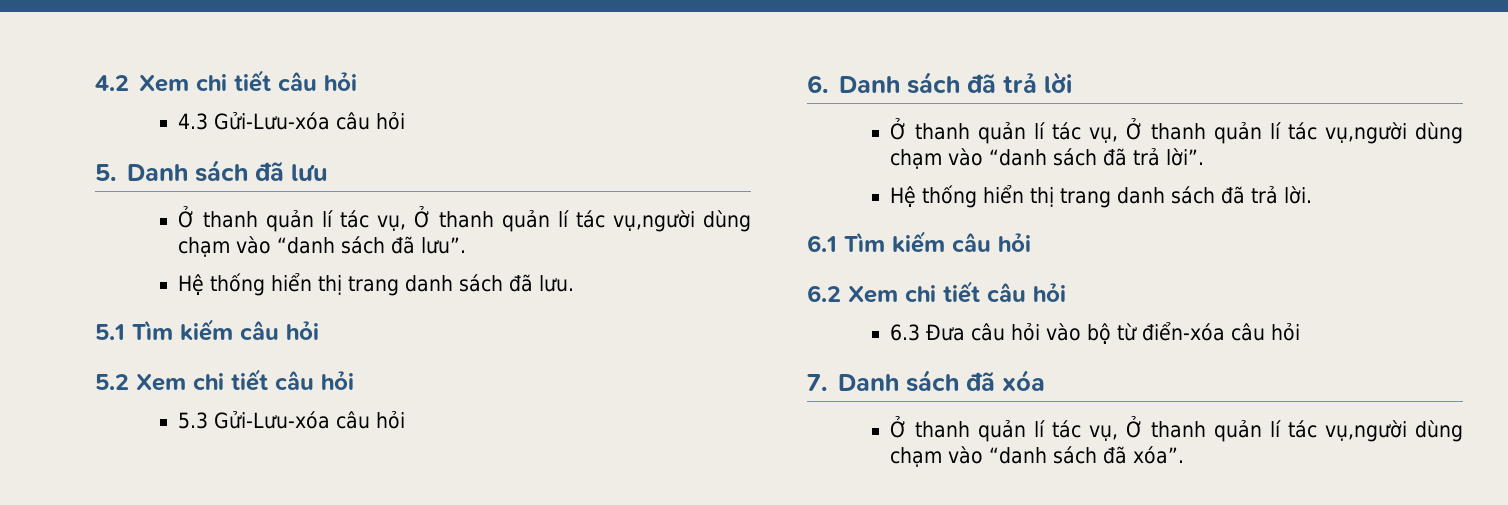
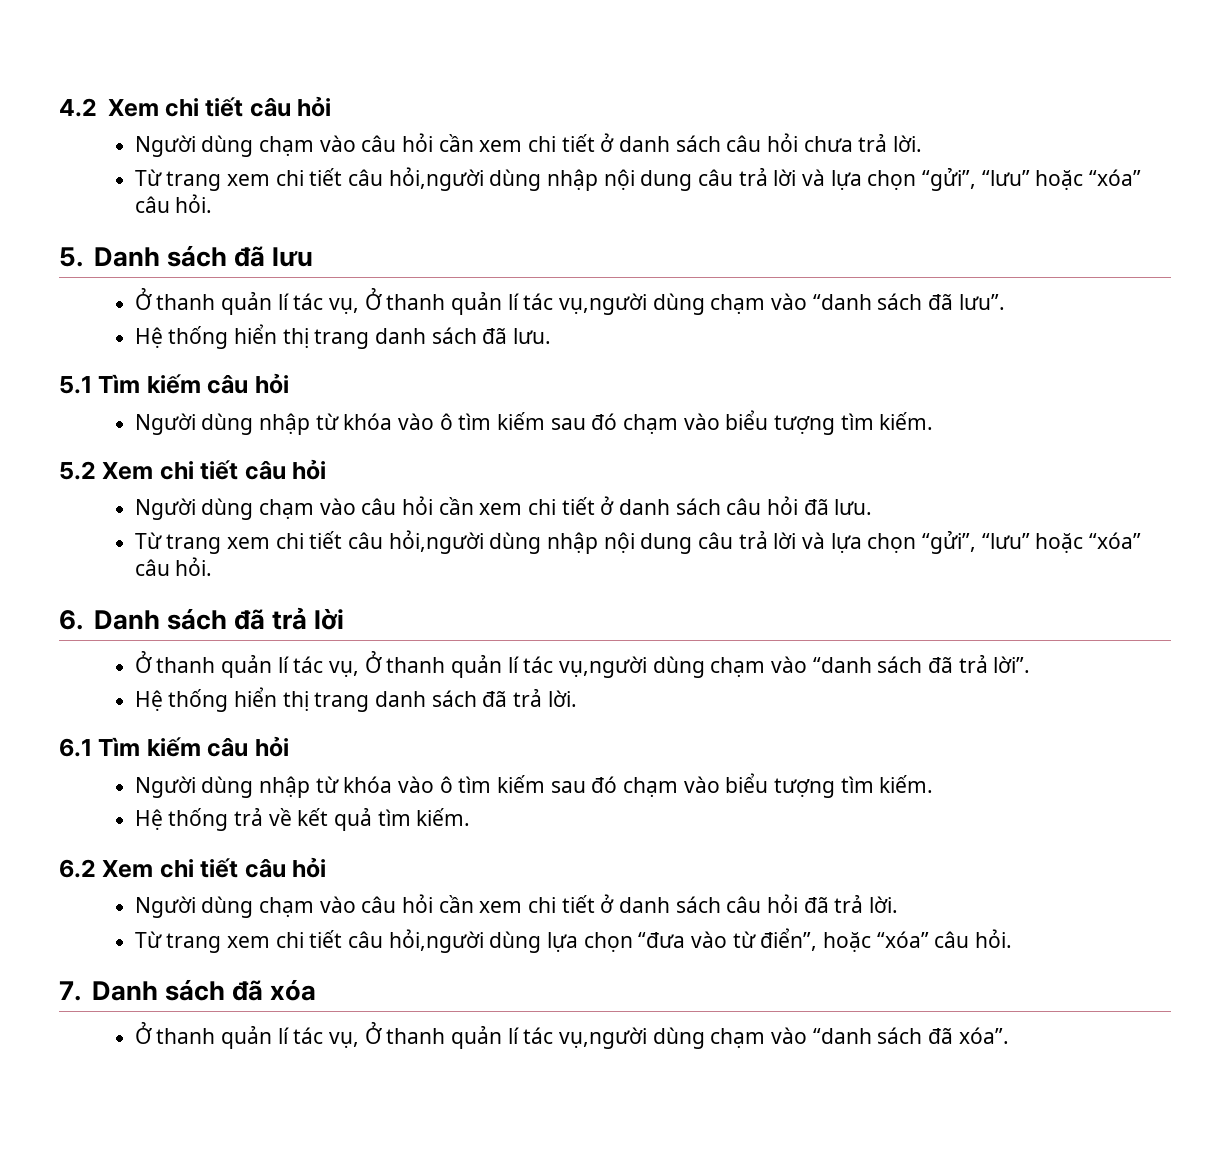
- 4.3 Gửi-Lưu-xóa câu hỏi
+ Người dùng chạm vào câu hỏi cần xem chi tiết ở danh sách câu hỏi chưa trả lời.
+ Từ trang xem chi tiết câu hỏi,người dùng nhập nội dung câu trả lời và lựa chọn “gửi”, “lưu” hoặc “xóa” câu hỏi.
  5.1 Tìm kiếm câu hỏi
+ Người dùng nhập từ khóa vào ô tìm kiếm sau đó chạm vào biểu tượng tìm kiếm.
- 5.3 Gửi-Lưu-xóa câu hỏi
+ Người dùng chạm vào câu hỏi cần xem chi tiết ở danh sách câu hỏi đã lưu.
+ Từ trang xem chi tiết câu hỏi,người dùng nhập nội dung câu trả lời và lựa chọn “gửi”, “lưu” hoặc “xóa” câu hỏi.
  6.1 Tìm kiếm câu hỏi
+ Người dùng nhập từ khóa vào ô tìm kiếm sau đó chạm vào biểu tượng tìm kiếm.
+ Hệ thống trả về kết quả tìm kiếm.
- 6.3 Đưa câu hỏi vào bộ từ điển-xóa câu hỏi
+ Người dùng chạm vào câu hỏi cần xem chi tiết ở danh sách câu hỏi đã trả lời.
+ Từ trang xem chi tiết câu hỏi,người dùng lựa chọn “đưa vào từ điển”, hoặc “xóa” câu hỏi.

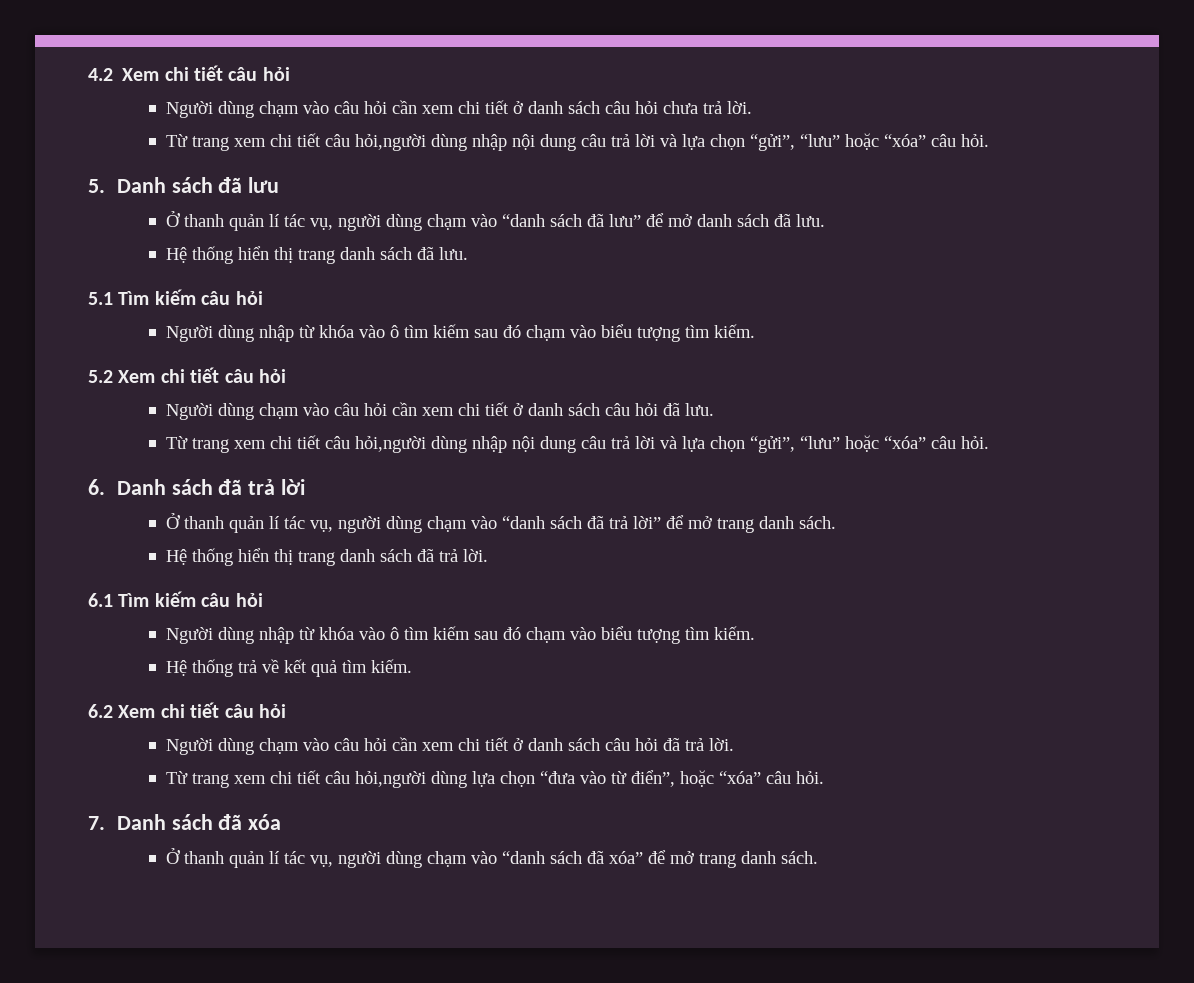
- Ở thanh quản lí tác vụ, Ở thanh quản lí tác vụ,người dùng chạm vào “danh sách đã lưu”.
+ Ở thanh quản lí tác vụ, người dùng chạm vào “danh sách đã lưu” để mở danh sách đã lưu.
- Ở thanh quản lí tác vụ, Ở thanh quản lí tác vụ,người dùng chạm vào “danh sách đã trả lời”.
+ Ở thanh quản lí tác vụ, người dùng chạm vào “danh sách đã trả lời” để mở trang danh sách.
- Ở thanh quản lí tác vụ, Ở thanh quản lí tác vụ,người dùng chạm vào “danh sách đã xóa”.
+ Ở thanh quản lí tác vụ, người dùng chạm vào “danh sách đã xóa” để mở trang danh sách.

